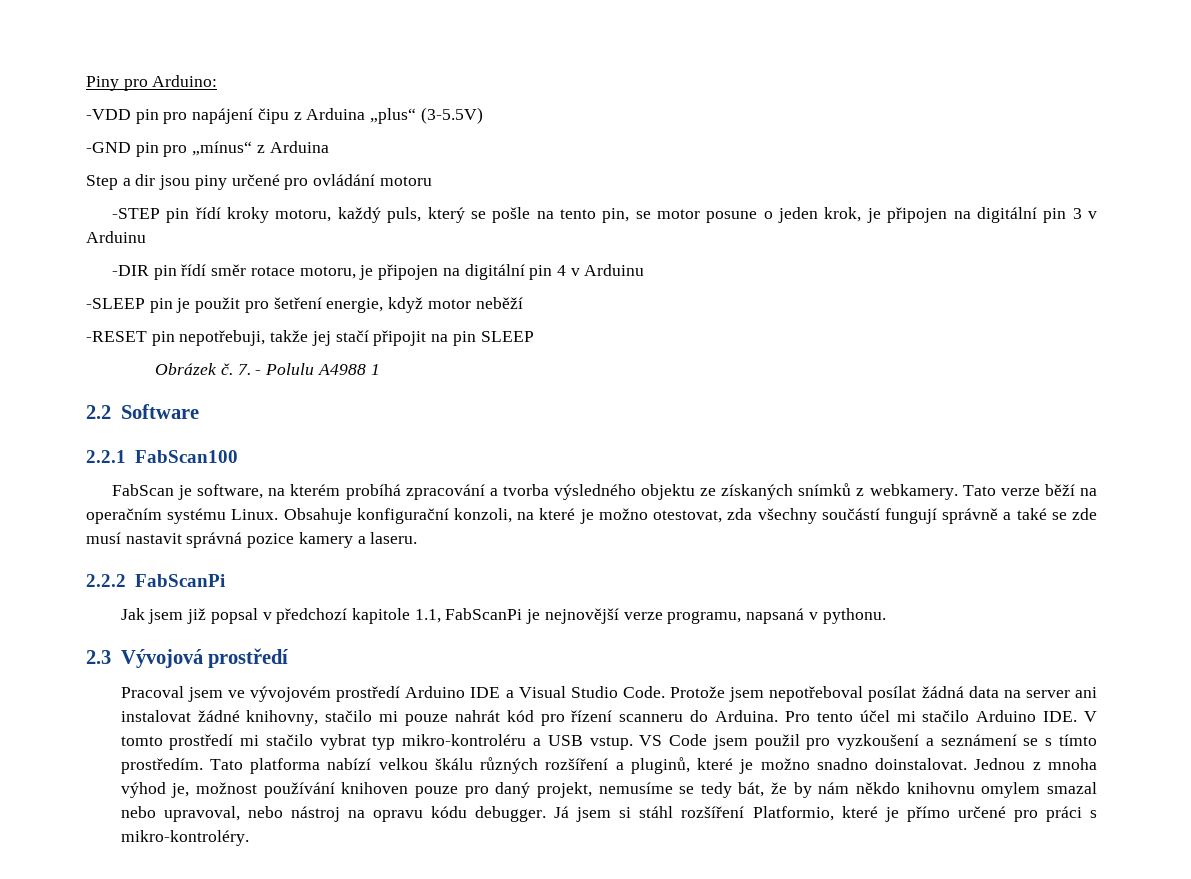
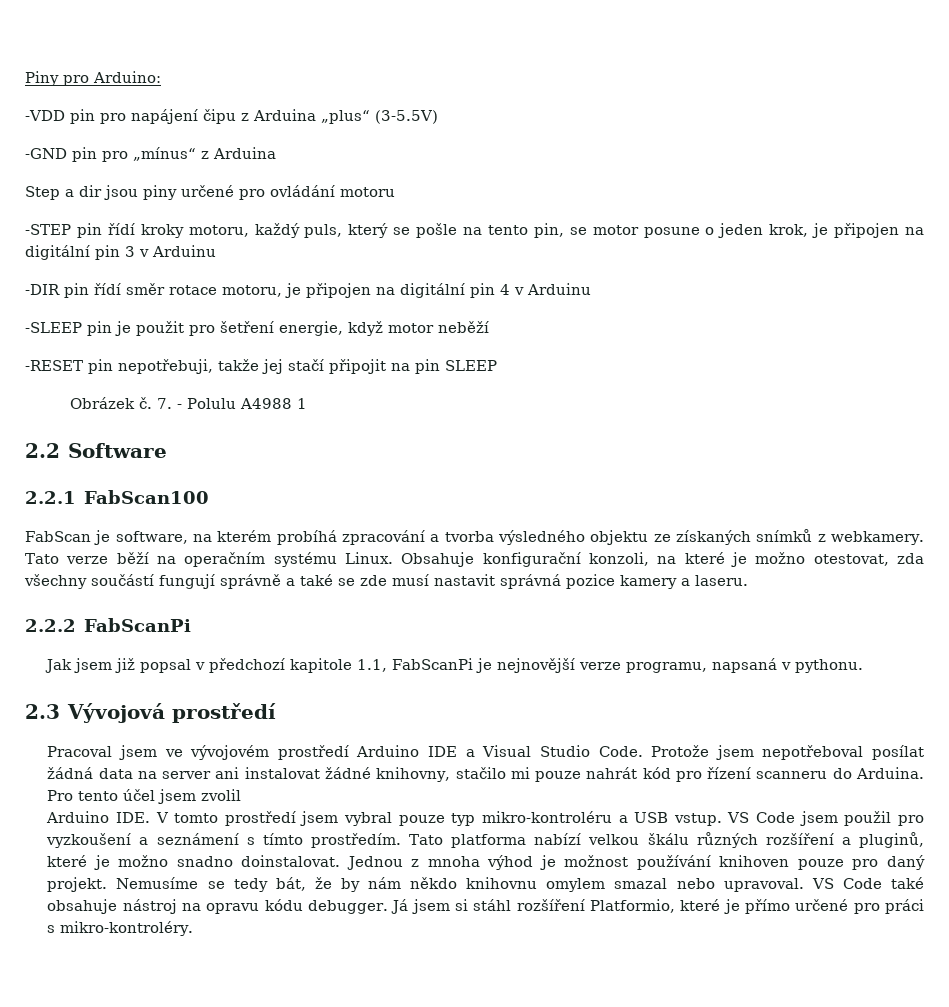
- Pro tento účel mi stačilo Arduino IDE. V tomto prostředí mi stačilo vybrat typ mikro-kontroléru a USB vstup.
+ Pro tento účel jsem zvolil
+ Arduino IDE. V tomto prostředí jsem vybral pouze typ mikro-kontroléru a USB vstup.
- VS Code jsem použil pro vyzkoušení a seznámení se s tímto prostředím.
+ VS Code jsem použil pro vyzkoušení a seznámení s tímto prostředím.
- Jednou z mnoha výhod je, možnost používání knihoven pouze pro daný projekt, nemusíme se tedy bát, že by nám někdo knihovnu omylem smazal nebo upravoval, nebo nástroj na opravu kódu debugger.
+ Jednou z mnoha výhod je možnost používání knihoven pouze pro daný projekt. Nemusíme se tedy bát, že by nám někdo knihovnu omylem smazal nebo upravoval. VS Code také obsahuje nástroj na opravu kódu debugger.

